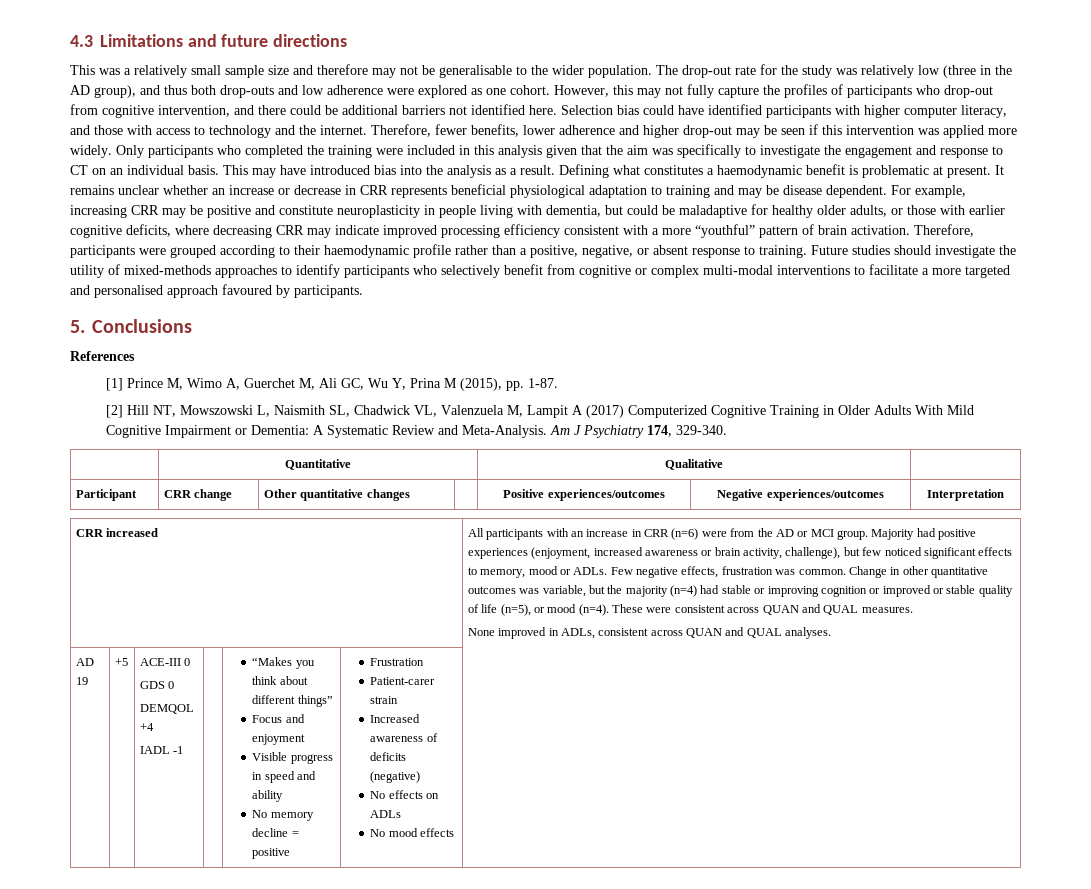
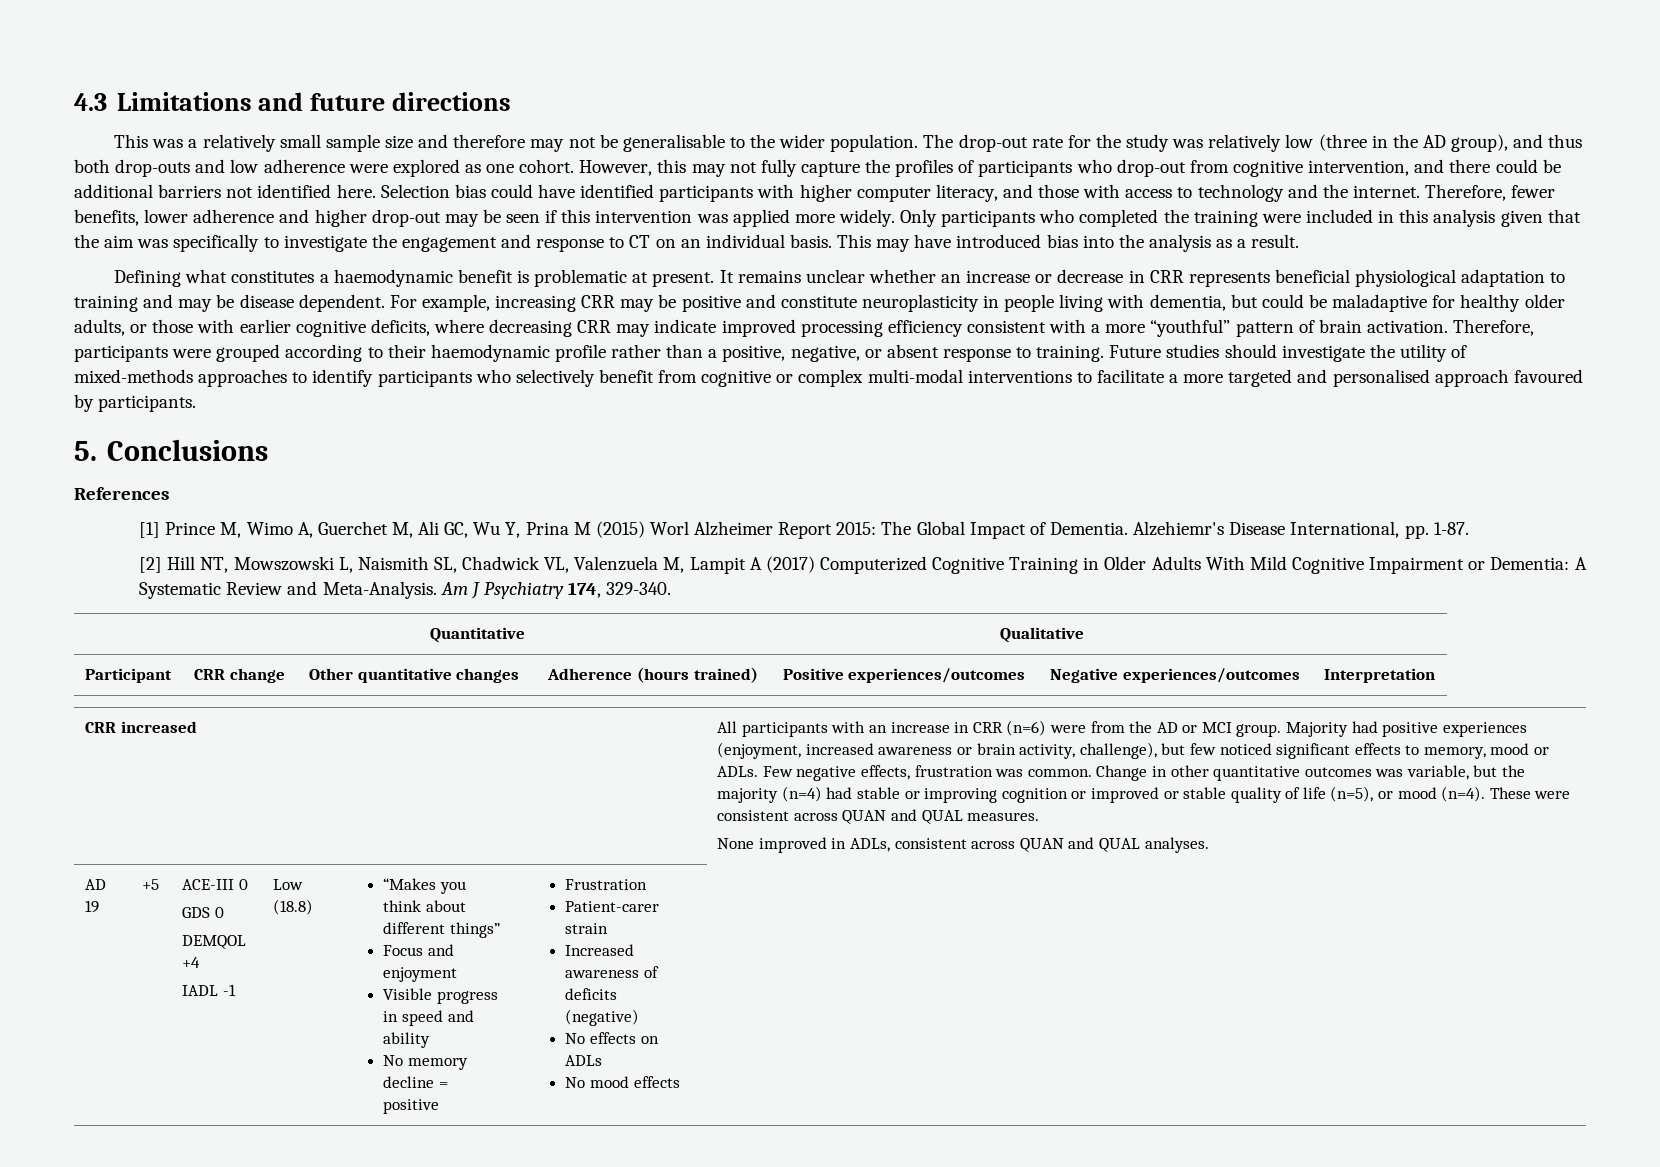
- This may have introduced bias into the analysis as a result. Defining what constitutes a haemodynamic benefit is problematic at present.
+ This may have introduced bias into the analysis as a result.
+ Defining what constitutes a haemodynamic benefit is problematic at present.
- [1] Prince M, Wimo A, Guerchet M, Ali GC, Wu Y, Prina M (2015), pp. 1-87.
+ [1] Prince M, Wimo A, Guerchet M, Ali GC, Wu Y, Prina M (2015) Worl Alzheimer Report 2015: The Global Impact of Dementia. Alzehiemr's Disease International, pp. 1-87.
- Participant | CRR change | Other quantitative changes | | Positive experiences/outcomes | Negative experiences/outcomes | Interpretation
+ Participant | CRR change | Other quantitative changes | Adherence (hours trained) | Positive experiences/outcomes | Negative experiences/outcomes | Interpretation
+ Low (18.8)

